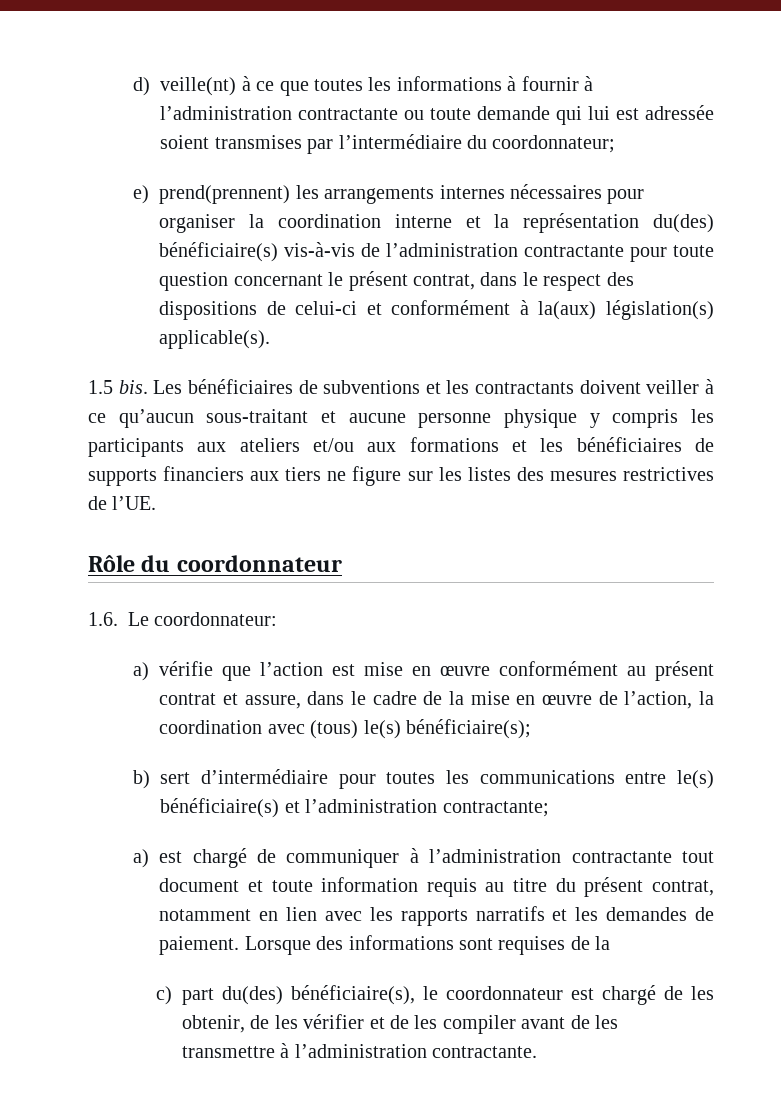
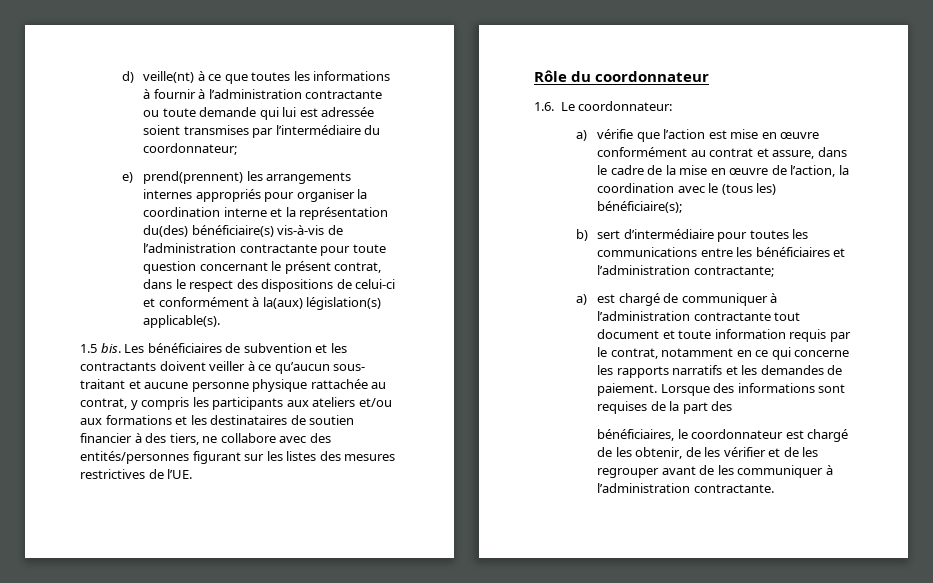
- e) prend(prennent) les arrangements internes nécessaires pour organiser la coordination interne et la représentation du(des) bénéficiaire(s) vis-à-vis de l’administration contractante pour toute question concernant le présent contrat, dans le respect des dispositions de celui-ci et conformément à la(aux) législation(s) applicable(s).
+ e) prend(prennent) les arrangements internes appropriés pour organiser la coordination interne et la représentation du(des) bénéficiaire(s) vis-à-vis de l’administration contractante pour toute question concernant le présent contrat, dans le respect des dispositions de celui-ci et conformément à la(aux) législation(s) applicable(s).
- Les bénéficiaires de subventions et les contractants doivent veiller à ce qu’aucun sous-traitant et aucune personne physique y compris les participants aux ateliers et/ou aux formations et les bénéficiaires de supports financiers aux tiers ne figure sur les listes des mesures restrictives de l’UE.
+ Les bénéficiaires de subvention et les contractants doivent veiller à ce qu’aucun sous- traitant et aucune personne physique rattachée au contrat, y compris les participants aux ateliers et/ou aux formations et les destinataires de soutien financier à des tiers, ne collabore avec des entités/personnes figurant sur les listes des mesures restrictives de l’UE.
- a) vérifie que l’action est mise en œuvre conformément au présent contrat et assure, dans le cadre de la mise en œuvre de l’action, la coordination avec (tous) le(s) bénéficiaire(s);
+ a) vérifie que l’action est mise en œuvre conformément au contrat et assure, dans le cadre de la mise en œuvre de l’action, la coordination avec le (tous les) bénéficiaire(s);
- b) sert d’intermédiaire pour toutes les communications entre le(s) bénéficiaire(s) et l’administration contractante;
+ b) sert d’intermédiaire pour toutes les communications entre les bénéficiaires et l’administration contractante;
- a) est chargé de communiquer à l’administration contractante tout document et toute information requis au titre du présent contrat, notamment en lien avec les rapports narratifs et les demandes de paiement.
+ a) est chargé de communiquer à l’administration contractante tout document et toute information requis par le contrat, notamment en ce qui concerne les rapports narratifs et les demandes de paiement.
- Lorsque des informations sont requises de la
- c) part du(des) bénéficiaire(s), le coordonnateur est chargé de les obtenir, de les vérifier et de les compiler avant de les transmettre à l’administration contractante.
+ Lorsque des informations sont requises de la part des
+ bénéficiaires, le coordonnateur est chargé de les obtenir, de les vérifier et de les regrouper avant de les communiquer à l’administration contractante.

